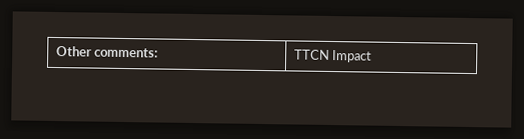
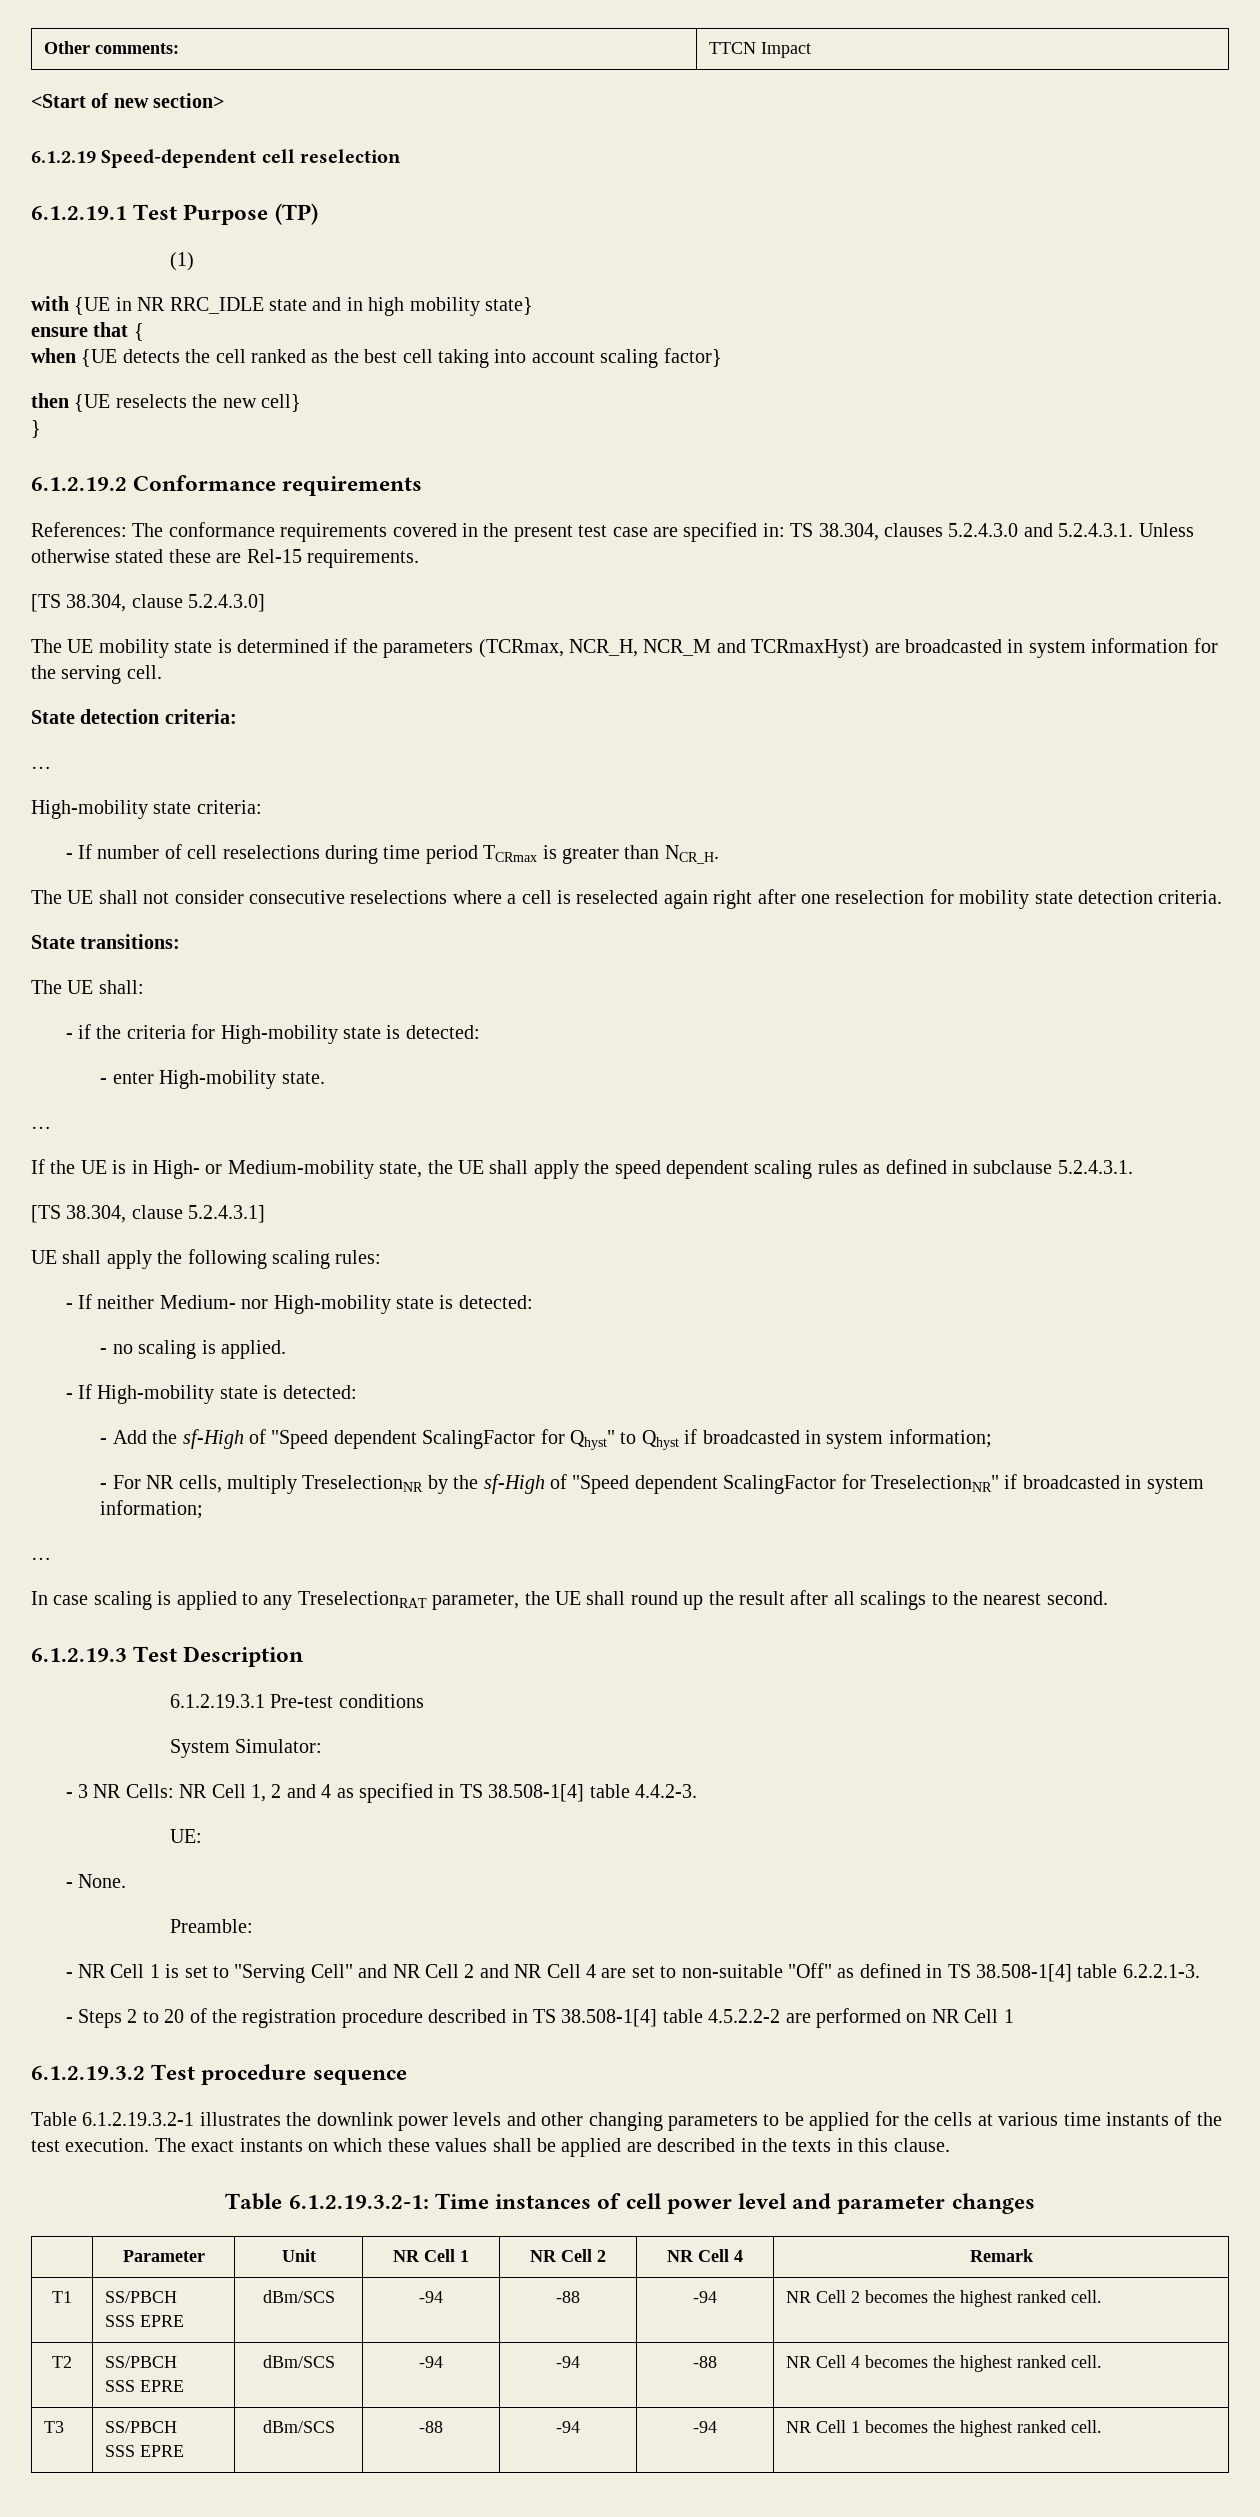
+ <Start of new section>
+ 6.1.2.19 Speed-dependent cell reselection
+ 6.1.2.19.1 Test Purpose (TP)
+ (1)
+ with {UE in NR RRC_IDLE state and in high mobility state}
+ ensure that {
+ when {UE detects the cell ranked as the best cell taking into account scaling factor}
+ then {UE reselects the new cell}
+ }
+ 6.1.2.19.2 Conformance requirements
+ References: The conformance requirements covered in the present test case are specified in: TS 38.304, clauses 5.2.4.3.0 and 5.2.4.3.1. Unless otherwise stated these are Rel-15 requirements.
+ [TS 38.304, clause 5.2.4.3.0]
+ The UE mobility state is determined if the parameters (TCRmax, NCR_H, NCR_M and TCRmaxHyst) are broadcasted in system information for the serving cell.
+ State detection criteria:
+ …
+ High-mobility state criteria:
+ - If number of cell reselections during time period TCRmax is greater than NCR_H.
+ The UE shall not consider consecutive reselections where a cell is reselected again right after one reselection for mobility state detection criteria.
+ State transitions:
+ The UE shall:
+ - if the criteria for High-mobility state is detected:
+ - enter High-mobility state.
+ …
+ If the UE is in High- or Medium-mobility state, the UE shall apply the speed dependent scaling rules as defined in subclause 5.2.4.3.1.
+ [TS 38.304, clause 5.2.4.3.1]
+ UE shall apply the following scaling rules:
+ - If neither Medium- nor High-mobility state is detected:
+ - no scaling is applied.
+ - If High-mobility state is detected:
+ - Add the sf-High of "Speed dependent ScalingFactor for Qhyst" to Qhyst if broadcasted in system information;
+ - For NR cells, multiply TreselectionNR by the sf-High of "Speed dependent ScalingFactor for TreselectionNR" if broadcasted in system information;
+ …
+ In case scaling is applied to any TreselectionRAT parameter, the UE shall round up the result after all scalings to the nearest second.
+ 6.1.2.19.3 Test Description
+ 6.1.2.19.3.1 Pre-test conditions
+ System Simulator:
+ - 3 NR Cells: NR Cell 1, 2 and 4 as specified in TS 38.508-1[4] table 4.4.2-3.
+ UE:
+ - None.
+ Preamble:
+ - NR Cell 1 is set to "Serving Cell" and NR Cell 2 and NR Cell 4 are set to non-suitable "Off" as defined in TS 38.508-1[4] table 6.2.2.1-3.
+ - Steps 2 to 20 of the registration procedure described in TS 38.508-1[4] table 4.5.2.2-2 are performed on NR Cell 1
+ 6.1.2.19.3.2 Test procedure sequence
+ Table 6.1.2.19.3.2-1 illustrates the downlink power levels and other changing parameters to be applied for the cells at various time instants of the test execution. The exact instants on which these values shall be applied are described in the texts in this clause.
+ Table 6.1.2.19.3.2-1: Time instances of cell power level and parameter changes
+ | Parameter | Unit | NR Cell 1 | NR Cell 2 | NR Cell 4 | Remark
+ T1 | SS/PBCH
+ SSS EPRE | dBm/SCS | -94 | -88 | -94 | NR Cell 2 becomes the highest ranked cell.
+ T2 | SS/PBCH
+ SSS EPRE | dBm/SCS | -94 | -94 | -88 | NR Cell 4 becomes the highest ranked cell.
+ T3 | SS/PBCH
+ SSS EPRE | dBm/SCS | -88 | -94 | -94 | NR Cell 1 becomes the highest ranked cell.

